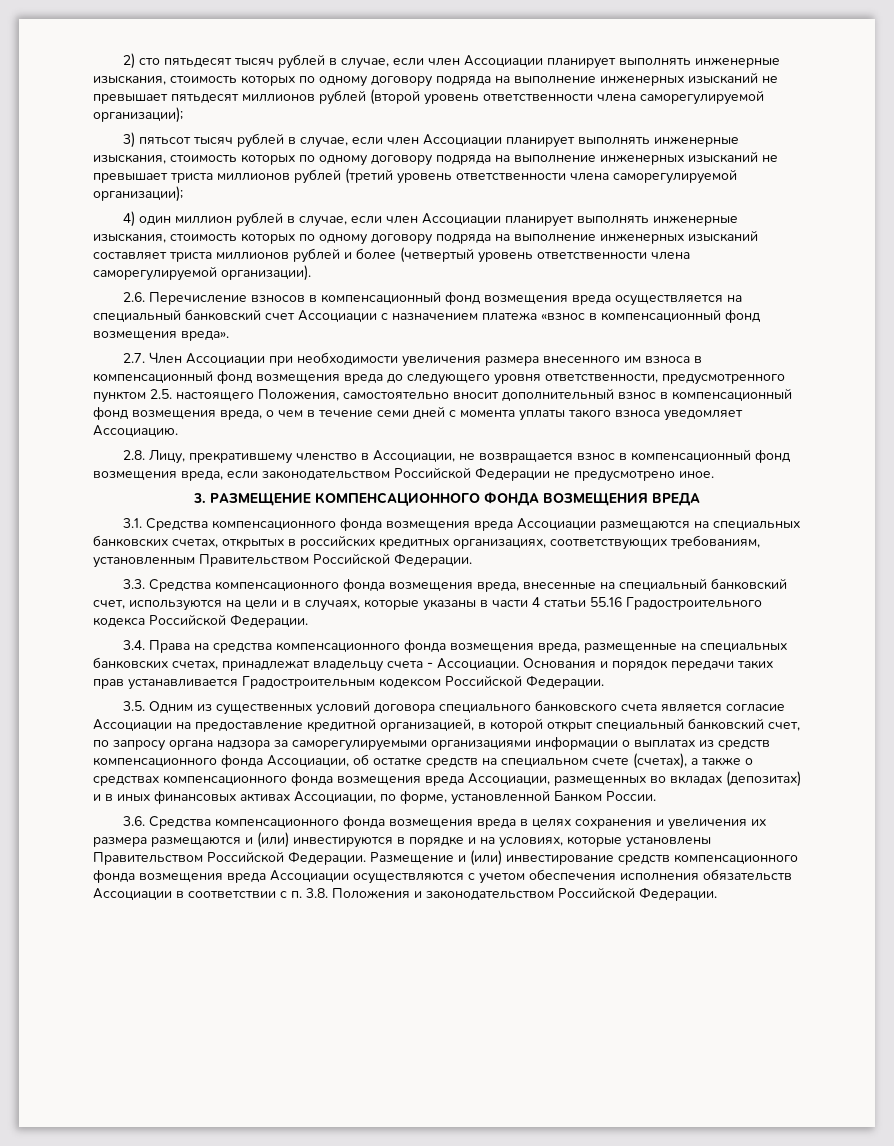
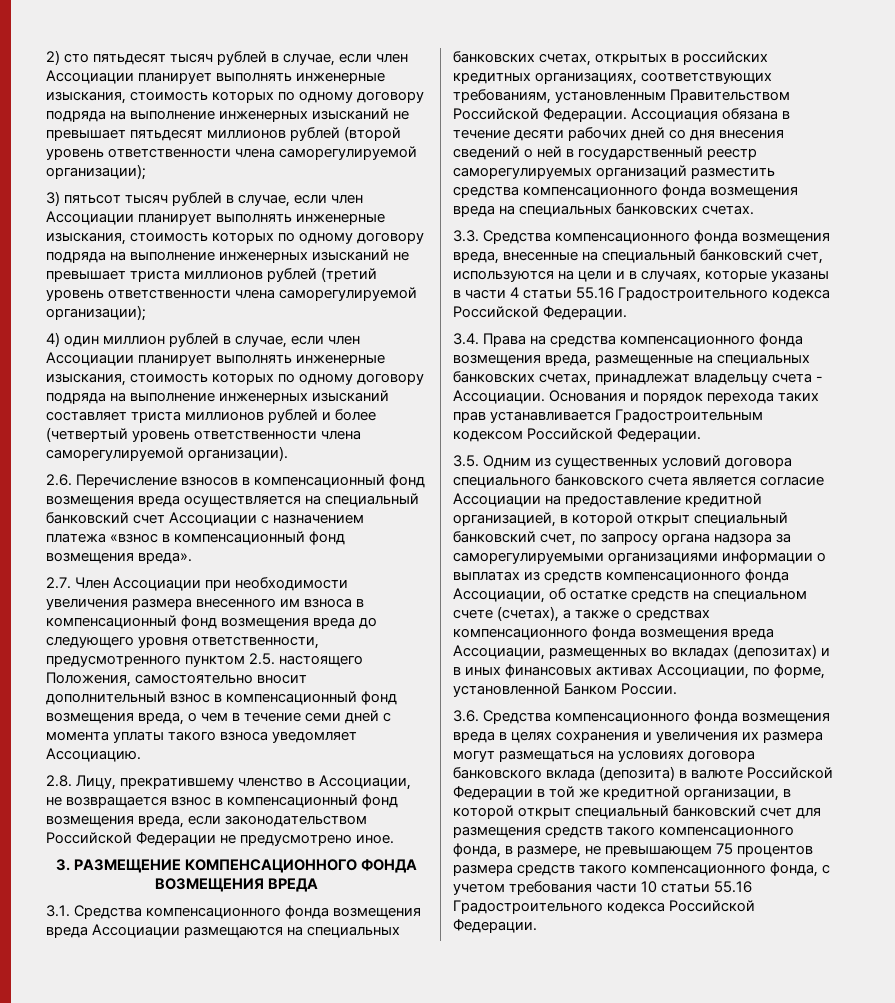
+ Ассоциация обязана в течение десяти рабочих дней со дня внесения сведений о ней в государственный реестр саморегулируемых организаций разместить средства компенсационного фонда возмещения вреда на специальных банковских счетах.
- Основания и порядок передачи таких прав устанавливается Градостроительным кодексом Российской Федерации.
+ Основания и порядок перехода таких прав устанавливается Градостроительным кодексом Российской Федерации.
- 3.6. Средства компенсационного фонда возмещения вреда в целях сохранения и увеличения их размера размещаются и (или) инвестируются в порядке и на условиях, которые установлены Правительством Российской Федерации. Размещение и (или) инвестирование средств компенсационного фонда возмещения вреда Ассоциации осуществляются с учетом обеспечения исполнения обязательств Ассоциации в соответствии с п. 3.8. Положения и законодательством Российской Федерации.
+ 3.6. Средства компенсационного фонда возмещения вреда в целях сохранения и увеличения их размера могут размещаться на условиях договора банковского вклада (депозита) в валюте Российской Федерации в той же кредитной организации, в которой открыт специальный банковский счет для размещения средств такого компенсационного фонда, в размере, не превышающем 75 процентов размера средств такого компенсационного фонда, с учетом требования части 10 статьи 55.16 Градостроительного кодекса Российской Федерации.

